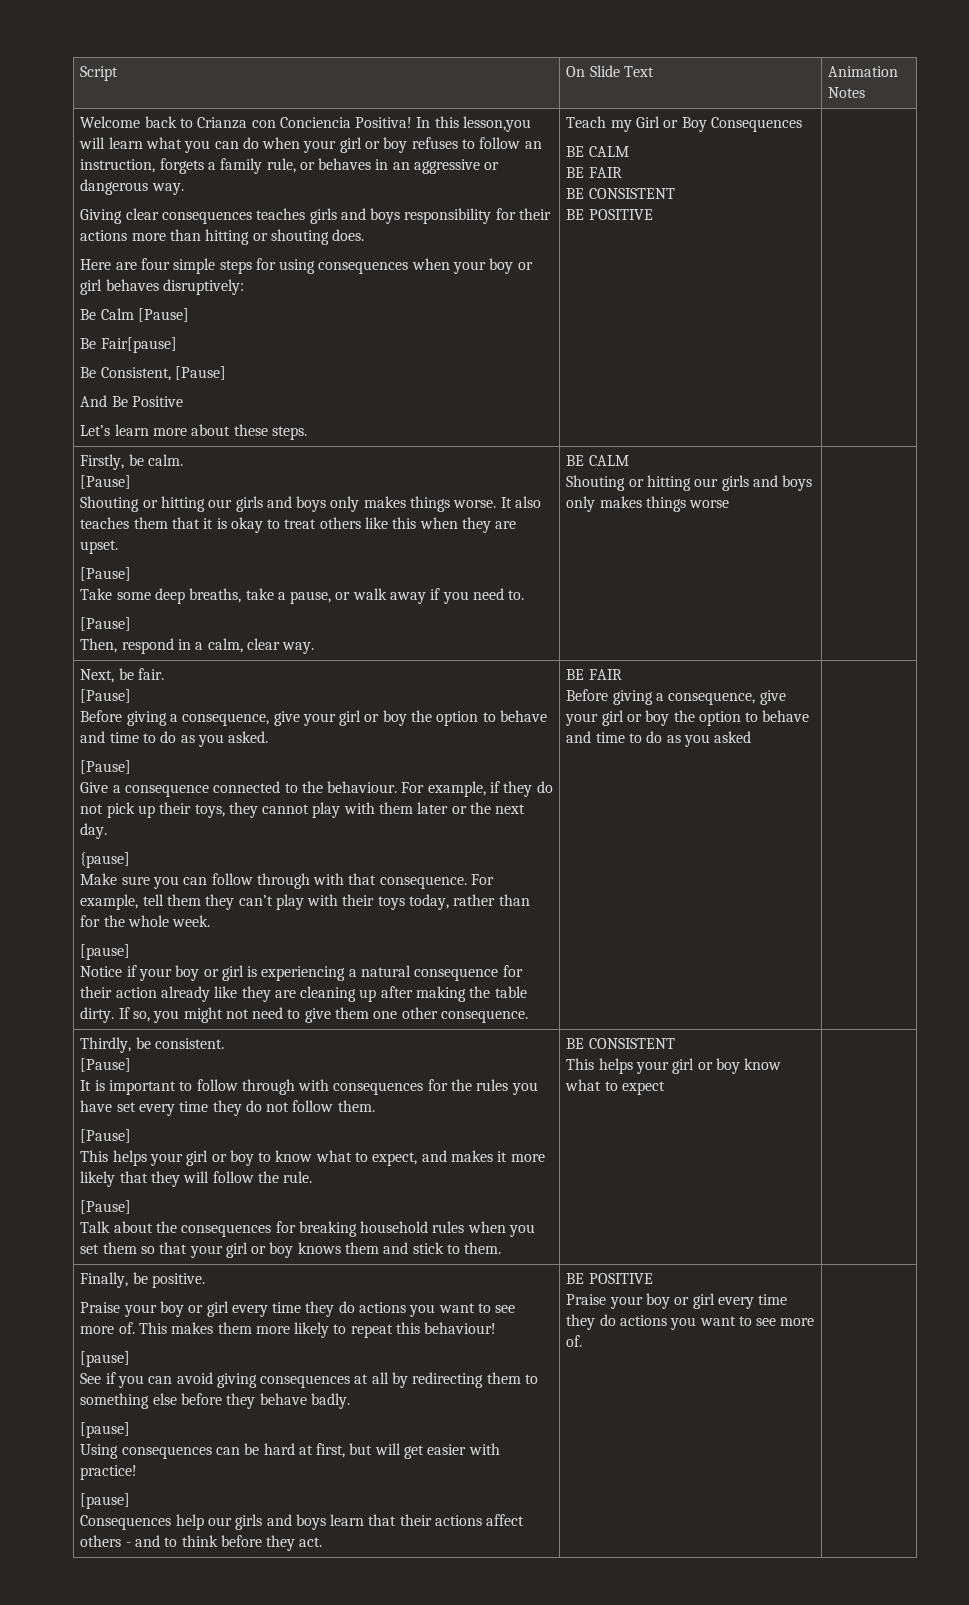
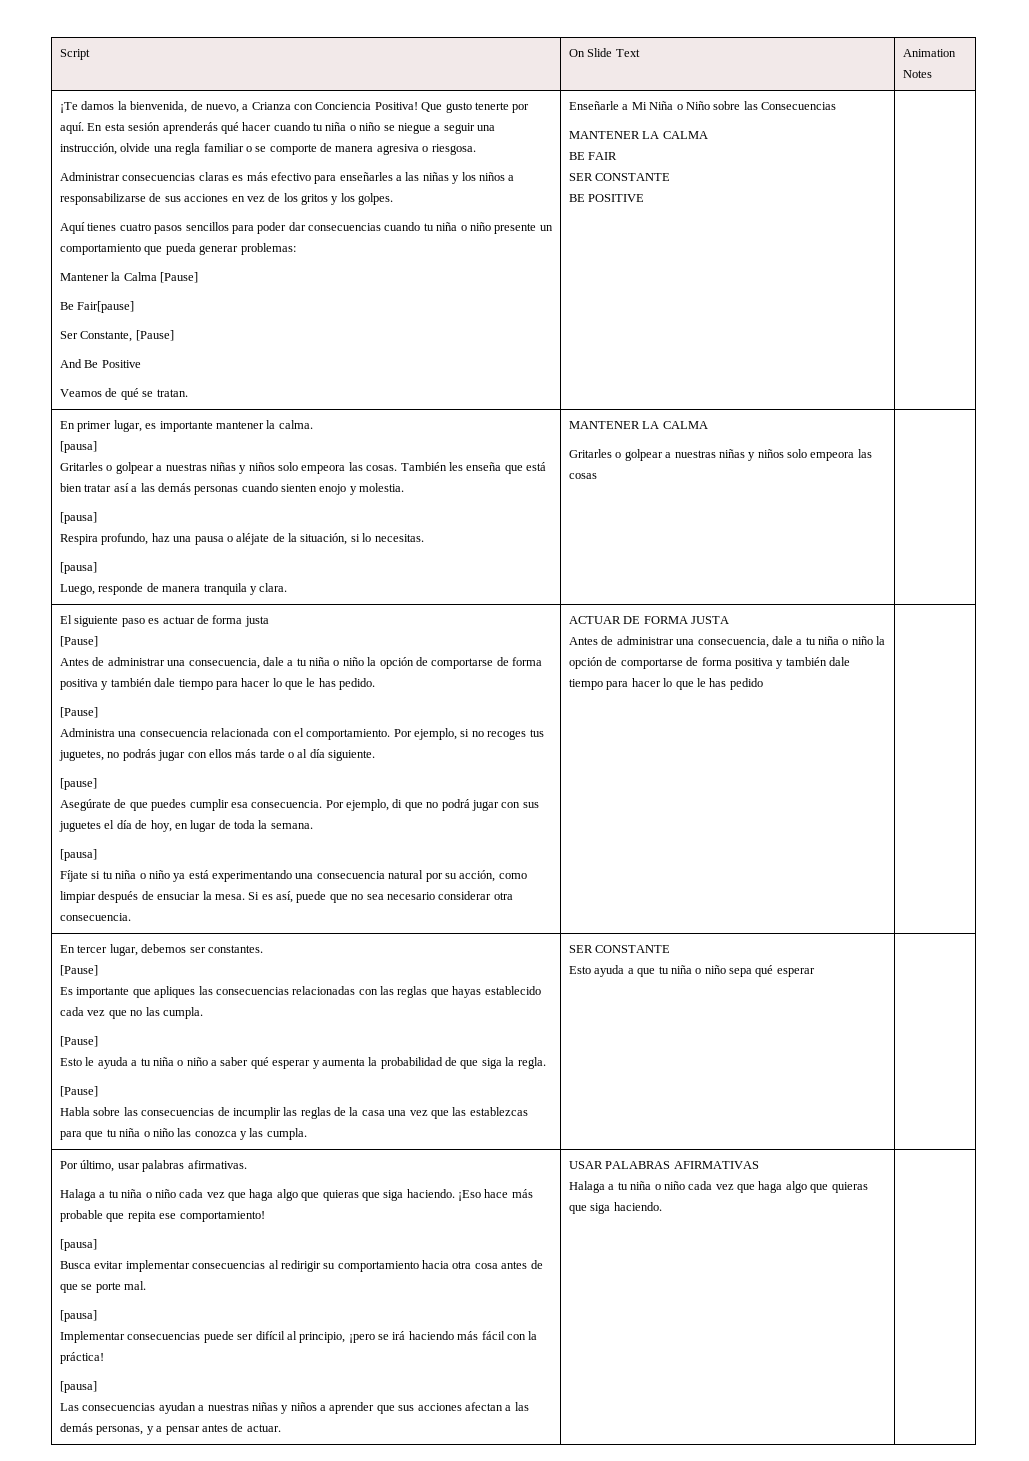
- Welcome back to Crianza con Conciencia Positiva! In this lesson,you will learn what you can do when your girl or boy refuses to follow an instruction, forgets a family rule, or behaves in an aggressive or dangerous way.
- Giving clear consequences teaches girls and boys responsibility for their actions more than hitting or shouting does.
- Here are four simple steps for using consequences when your boy or girl behaves disruptively:
- Be Calm [Pause]
+ ¡Te damos la bienvenida, de nuevo, a Crianza con Conciencia Positiva! Que gusto tenerte por aquí. En esta sesión aprenderás qué hacer cuando tu niña o niño se niegue a seguir una instrucción, olvide una regla familiar o se comporte de manera agresiva o riesgosa.
+ Administrar consecuencias claras es más efectivo para enseñarles a las niñas y los niños a responsabilizarse de sus acciones en vez de los gritos y los golpes.
+ Aquí tienes cuatro pasos sencillos para poder dar consecuencias cuando tu niña o niño presente un comportamiento que pueda generar problemas:
+ Mantener la Calma [Pause]
- Be Consistent, [Pause]
+ Ser Constante, [Pause]
- Let’s learn more about these steps. | Teach my Girl or Boy Consequences
- BE CALM
+ Veamos de qué se tratan. | Enseñarle a Mi Niña o Niño sobre las Consecuencias
+ MANTENER LA CALMA
  BE FAIR
- BE CONSISTENT
+ SER CONSTANTE
- Firstly, be calm.
+ En primer lugar, es importante mantener la calma.
+ [pausa]
+ Gritarles o golpear a nuestras niñas y niños solo empeora las cosas. También les enseña que está bien tratar así a las demás personas cuando sienten enojo y molestia.
+ [pausa]
+ Respira profundo, haz una pausa o aléjate de la situación, si lo necesitas.
+ [pausa]
+ Luego, responde de manera tranquila y clara. | MANTENER LA CALMA
+ Gritarles o golpear a nuestras niñas y niños solo empeora las cosas |
+ El siguiente paso es actuar de forma justa
  [Pause]
- Shouting or hitting our girls and boys only makes things worse. It also teaches them that it is okay to treat others like this when they are upset.
+ Antes de administrar una consecuencia, dale a tu niña o niño la opción de comportarse de forma positiva y también dale tiempo para hacer lo que le has pedido.
  [Pause]
- Take some deep breaths, take a pause, or walk away if you need to.
+ Administra una consecuencia relacionada con el comportamiento. Por ejemplo, si no recoges tus juguetes, no podrás jugar con ellos más tarde o al día siguiente.
+ [pause]
+ Asegúrate de que puedes cumplir esa consecuencia. Por ejemplo, di que no podrá jugar con sus juguetes el día de hoy, en lugar de toda la semana.
+ [pausa]
+ Fíjate si tu niña o niño ya está experimentando una consecuencia natural por su acción, como limpiar después de ensuciar la mesa. Si es así, puede que no sea necesario considerar otra consecuencia. | ACTUAR DE FORMA JUSTA
+ Antes de administrar una consecuencia, dale a tu niña o niño la opción de comportarse de forma positiva y también dale tiempo para hacer lo que le has pedido |
+ En tercer lugar, debemos ser constantes.
  [Pause]
- Then, respond in a calm, clear way. | BE CALM
- Shouting or hitting our girls and boys only makes things worse |
- Next, be fair.
+ Es importante que apliques las consecuencias relacionadas con las reglas que hayas establecido cada vez que no las cumpla.
  [Pause]
- Before giving a consequence, give your girl or boy the option to behave and time to do as you asked.
+ Esto le ayuda a tu niña o niño a saber qué esperar y aumenta la probabilidad de que siga la regla.
  [Pause]
- Give a consequence connected to the behaviour. For example, if they do not pick up their toys, they cannot play with them later or the next day.
- {pause]
- Make sure you can follow through with that consequence. For example, tell them they can’t play with their toys today, rather than for the whole week.
- [pause]
- Notice if your boy or girl is experiencing a natural consequence for their action already like they are cleaning up after making the table dirty. If so, you might not need to give them one other consequence. | BE FAIR
- Before giving a consequence, give your girl or boy the option to behave and time to do as you asked |
- Thirdly, be consistent.
- [Pause]
- It is important to follow through with consequences for the rules you have set every time they do not follow them.
- [Pause]
- This helps your girl or boy to know what to expect, and makes it more likely that they will follow the rule.
- [Pause]
- Talk about the consequences for breaking household rules when you set them so that your girl or boy knows them and stick to them. | BE CONSISTENT
- This helps your girl or boy know what to expect |
- Finally, be positive.
- Praise your boy or girl every time they do actions you want to see more of. This makes them more likely to repeat this behaviour!
- [pause]
- See if you can avoid giving consequences at all by redirecting them to something else before they behave badly.
- [pause]
- Using consequences can be hard at first, but will get easier with practice!
- [pause]
- Consequences help our girls and boys learn that their actions affect others - and to think before they act. | BE POSITIVE
- Praise your boy or girl every time they do actions you want to see more of.
+ Habla sobre las consecuencias de incumplir las reglas de la casa una vez que las establezcas para que tu niña o niño las conozca y las cumpla. | SER CONSTANTE
+ Esto ayuda a que tu niña o niño sepa qué esperar |
+ Por último, usar palabras afirmativas.
+ Halaga a tu niña o niño cada vez que haga algo que quieras que siga haciendo. ¡Eso hace más probable que repita ese comportamiento!
+ [pausa]
+ Busca evitar implementar consecuencias al redirigir su comportamiento hacia otra cosa antes de que se porte mal.
+ [pausa]
+ Implementar consecuencias puede ser difícil al principio, ¡pero se irá haciendo más fácil con la práctica!
+ [pausa]
+ Las consecuencias ayudan a nuestras niñas y niños a aprender que sus acciones afectan a las demás personas, y a pensar antes de actuar. | USAR PALABRAS AFIRMATIVAS
+ Halaga a tu niña o niño cada vez que haga algo que quieras que siga haciendo.

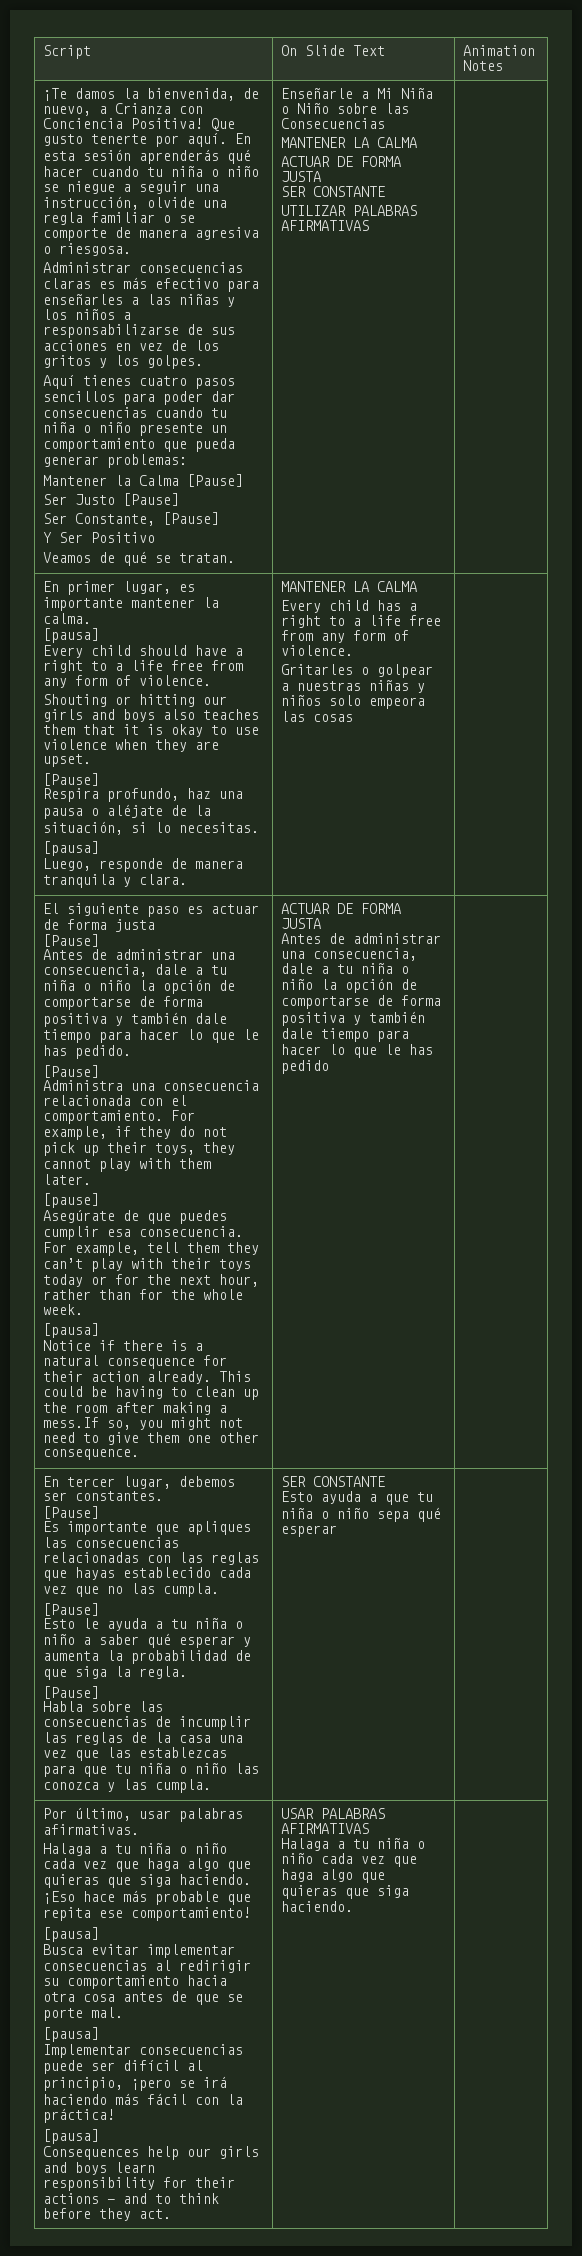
- Be Fair[pause]
+ Ser Justo [Pause]
- And Be Positive
+ Y Ser Positivo
  Enseñarle a Mi Niña o Niño sobre las Consecuencias
  MANTENER LA CALMA
- BE FAIR
+ ACTUAR DE FORMA JUSTA
  SER CONSTANTE
- BE POSITIVE
+ UTILIZAR PALABRAS AFIRMATIVAS
- Gritarles o golpear a nuestras niñas y niños solo empeora las cosas. También les enseña que está bien tratar así a las demás personas cuando sienten enojo y molestia.
- [pausa]
+ Every child should have a right to a life free from any form of violence.
+ Shouting or hitting our girls and boys also teaches them that it is okay to use violence when they are upset.
+ [Pause]
+ Every child has a right to a life free from any form of violence.
- Por ejemplo, si no recoges tus juguetes, no podrás jugar con ellos más tarde o al día siguiente.
+ For example, if they do not pick up their toys, they cannot play with them later.
- Por ejemplo, di que no podrá jugar con sus juguetes el día de hoy, en lugar de toda la semana.
+ For example, tell them they can’t play with their toys today or for the next hour, rather than for the whole week.
  [pausa]
- Fíjate si tu niña o niño ya está experimentando una consecuencia natural por su acción, como limpiar después de ensuciar la mesa. Si es así, puede que no sea necesario considerar otra consecuencia.
+ Notice if there is a natural consequence for their action already. This could be having to clean up the room after making a mess.If so, you might not need to give them one other consequence.
- Las consecuencias ayudan a nuestras niñas y niños a aprender que sus acciones afectan a las demás personas, y a pensar antes de actuar.
+ Consequences help our girls and boys learn responsibility for their actions - and to think before they act.

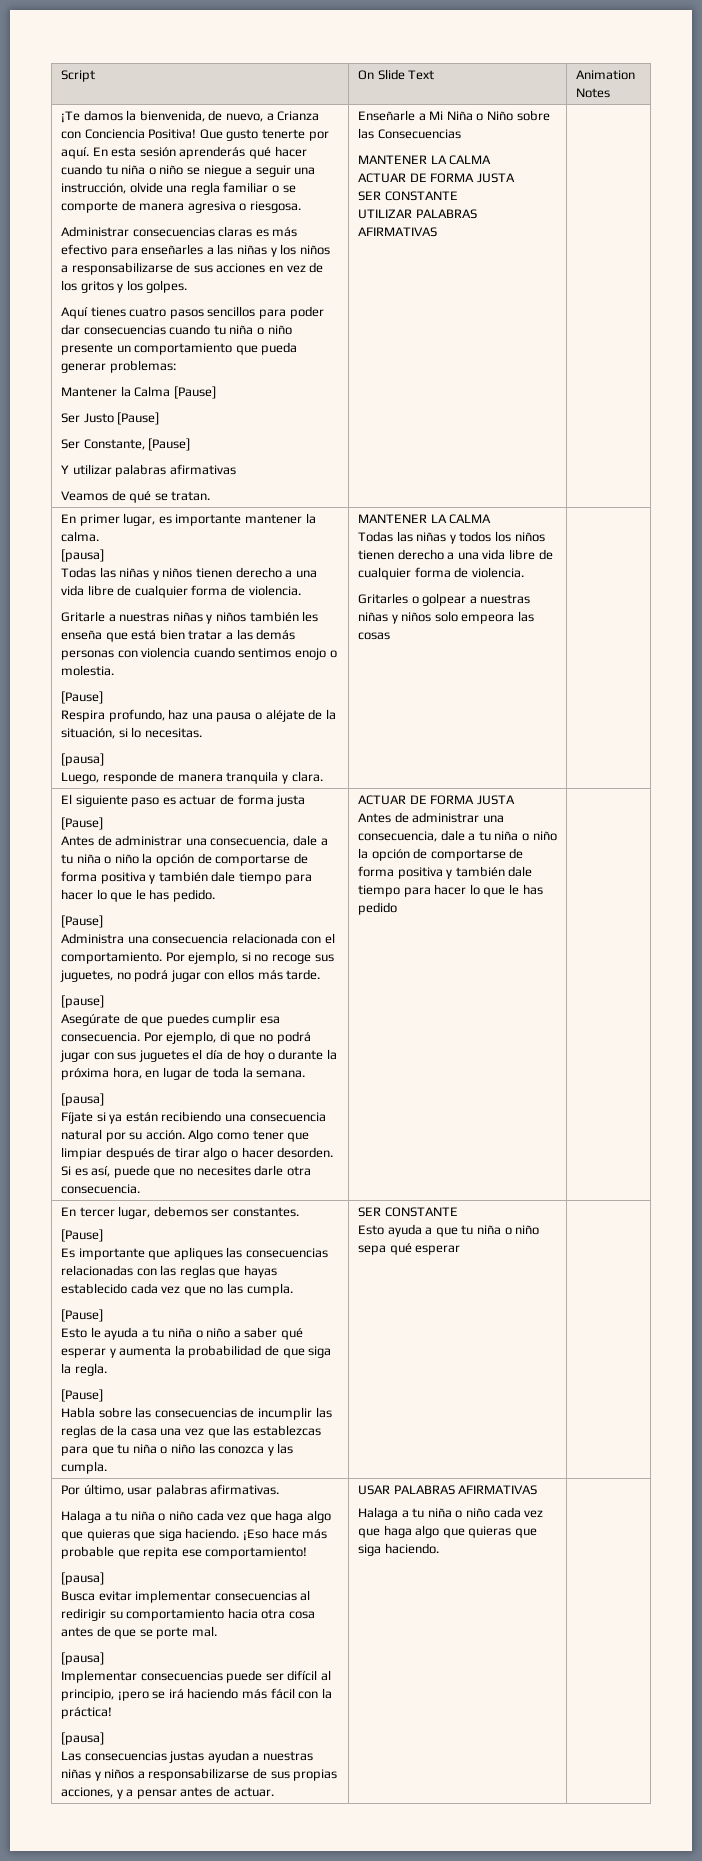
- Y Ser Positivo
+ Y utilizar palabras afirmativas
- Every child should have a right to a life free from any form of violence.
- Shouting or hitting our girls and boys also teaches them that it is okay to use violence when they are upset.
+ Todas las niñas y niños tienen derecho a una vida libre de cualquier forma de violencia.
+ Gritarle a nuestras niñas y niños también les enseña que está bien tratar a las demás personas con violencia cuando sentimos enojo o molestia.
- Every child has a right to a life free from any form of violence.
+ Todas las niñas y todos los niños tienen derecho a una vida libre de cualquier forma de violencia.
- For example, if they do not pick up their toys, they cannot play with them later.
+ Por ejemplo, si no recoge sus juguetes, no podrá jugar con ellos más tarde.
- For example, tell them they can’t play with their toys today or for the next hour, rather than for the whole week.
+ Por ejemplo, di que no podrá jugar con sus juguetes el día de hoy o durante la próxima hora, en lugar de toda la semana.
  [pausa]
- Notice if there is a natural consequence for their action already. This could be having to clean up the room after making a mess.If so, you might not need to give them one other consequence.
+ Fíjate si ya están recibiendo una consecuencia natural por su acción. Algo como tener que limpiar después de tirar algo o hacer desorden. Si es así, puede que no necesites darle otra consecuencia.
- Consequences help our girls and boys learn responsibility for their actions - and to think before they act.
+ Las consecuencias justas ayudan a nuestras niñas y niños a responsabilizarse de sus propias acciones, y a pensar antes de actuar.

